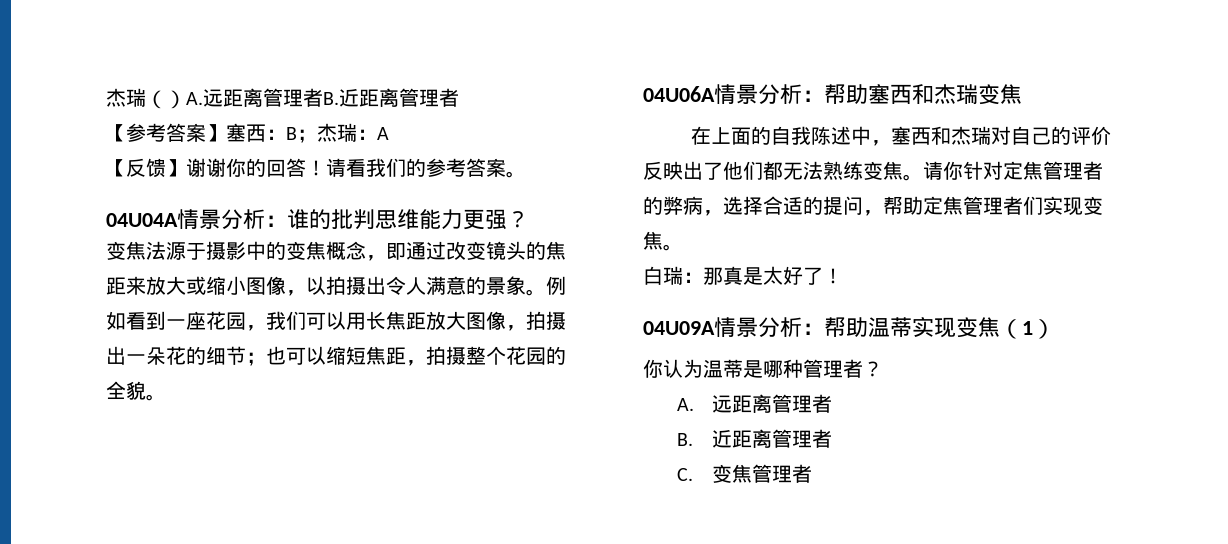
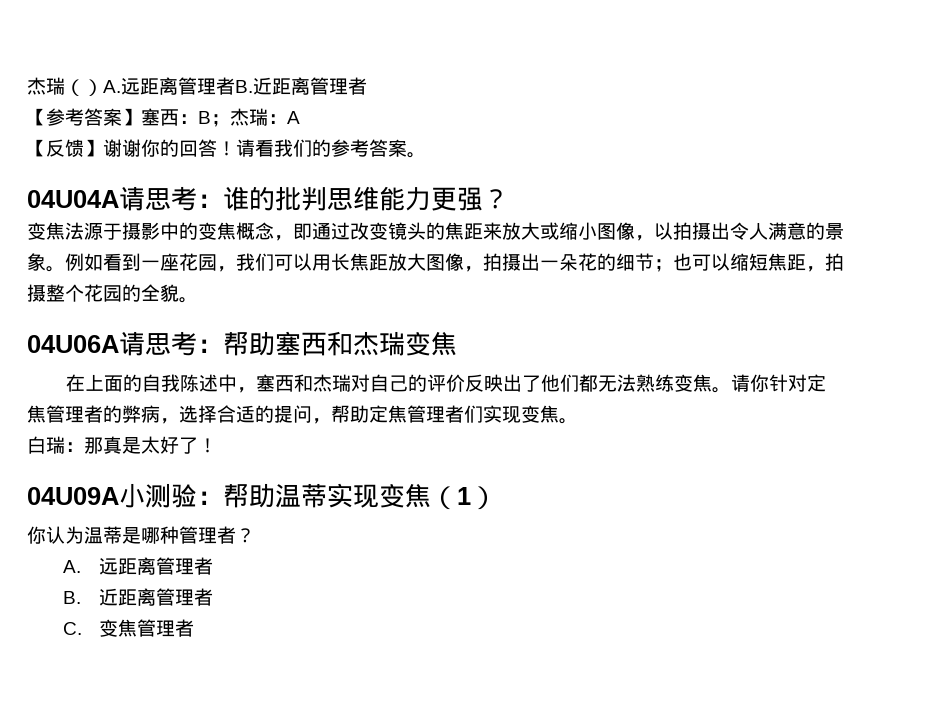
- 04U04A情景分析：谁的批判思维能力更强？
+ 04U04A请思考：谁的批判思维能力更强？
- 04U06A情景分析：帮助塞西和杰瑞变焦
+ 04U06A请思考：帮助塞西和杰瑞变焦
- 04U09A情景分析：帮助温蒂实现变焦（1）
+ 04U09A小测验：帮助温蒂实现变焦（1）

